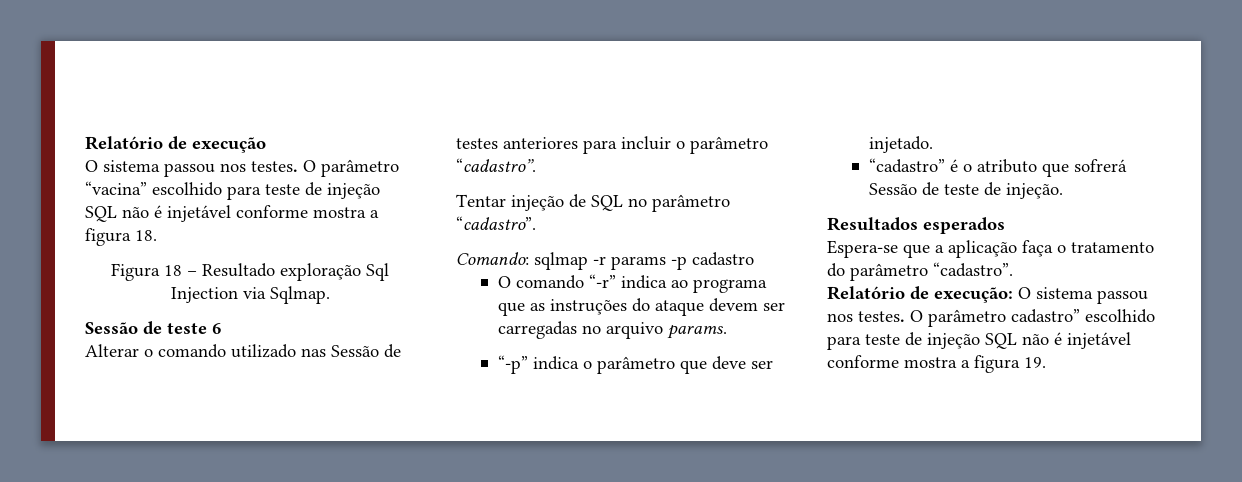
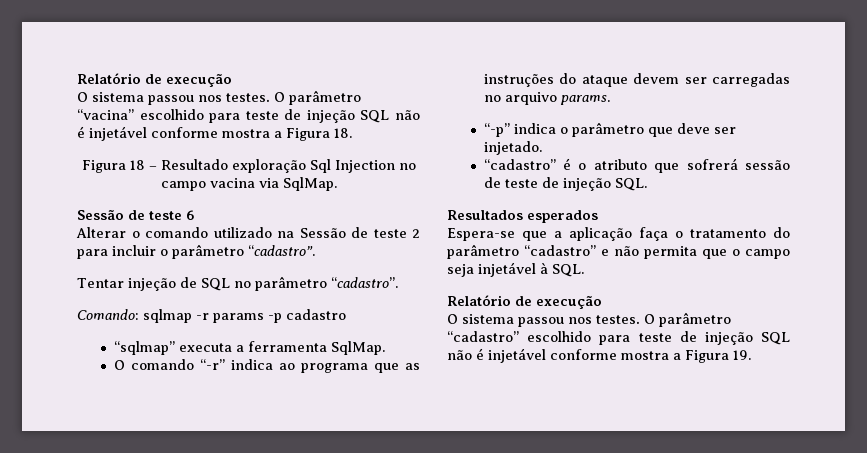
- O parâmetro “vacina” escolhido para teste de injeção SQL não é injetável conforme mostra a figura 18.
+ O parâmetro “vacina” escolhido para teste de injeção SQL não é injetável conforme mostra a Figura 18.
- Figura 18 – Resultado exploração Sql Injection via Sqlmap.
+ Figura 18 – Resultado exploração Sql Injection no campo vacina via SqlMap.
- Alterar o comando utilizado nas Sessão de testes anteriores para incluir o parâmetro “cadastro”.
+ Alterar o comando utilizado na Sessão de teste 2 para incluir o parâmetro “cadastro”.
+ “sqlmap” executa a ferramenta SqlMap.
- “cadastro” é o atributo que sofrerá Sessão de teste de injeção.
+ “cadastro” é o atributo que sofrerá sessão de teste de injeção SQL.
- Espera-se que a aplicação faça o tratamento do parâmetro “cadastro”.
- Relatório de execução: O sistema passou nos testes. O parâmetro cadastro” escolhido para teste de injeção SQL não é injetável conforme mostra a figura 19.
+ Espera-se que a aplicação faça o tratamento do parâmetro “cadastro” e não permita que o campo seja injetável à SQL.
+ Relatório de execução
+ O sistema passou nos testes. O parâmetro “cadastro” escolhido para teste de injeção SQL não é injetável conforme mostra a Figura 19.

